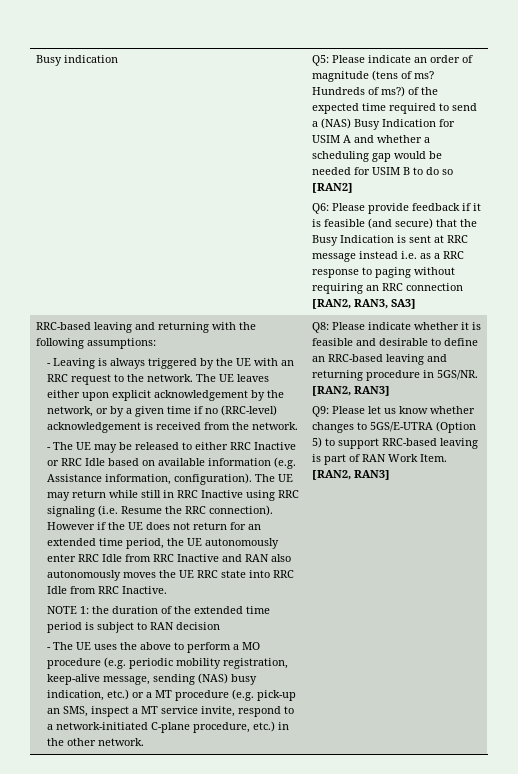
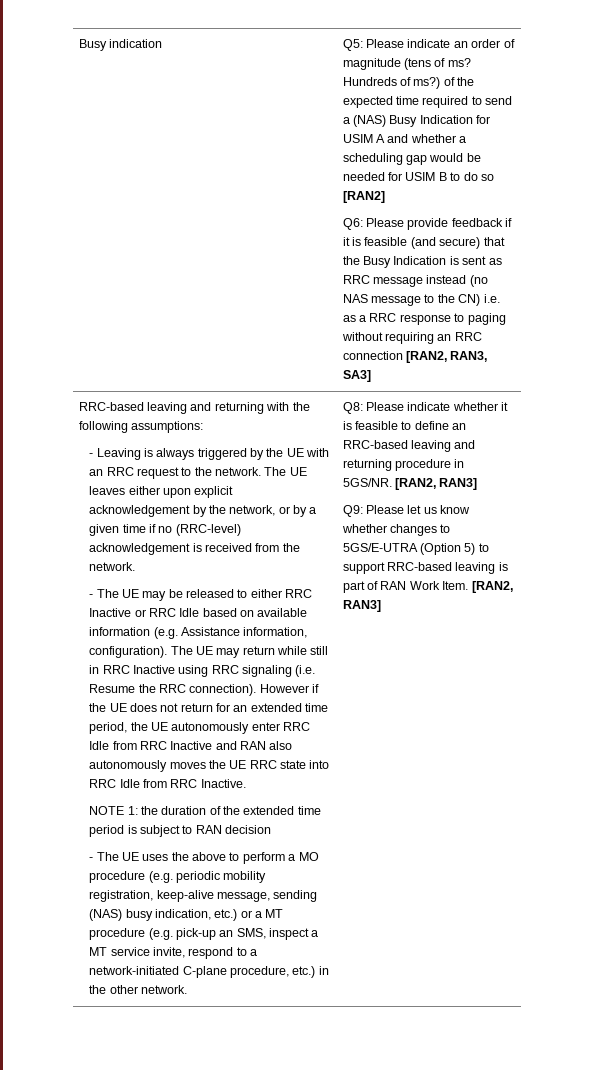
- Q6: Please provide feedback if it is feasible (and secure) that the Busy Indication is sent at RRC message instead i.e. as a RRC response to paging without requiring an RRC connection [RAN2, RAN3, SA3]
+ Q6: Please provide feedback if it is feasible (and secure) that the Busy Indication is sent as RRC message instead (no NAS message to the CN) i.e. as a RRC response to paging without requiring an RRC connection [RAN2, RAN3, SA3]
- Q8: Please indicate whether it is feasible and desirable to define an RRC-based leaving and returning procedure in 5GS/NR.
+ Q8: Please indicate whether it is feasible to define an RRC-based leaving and returning procedure in 5GS/NR.

